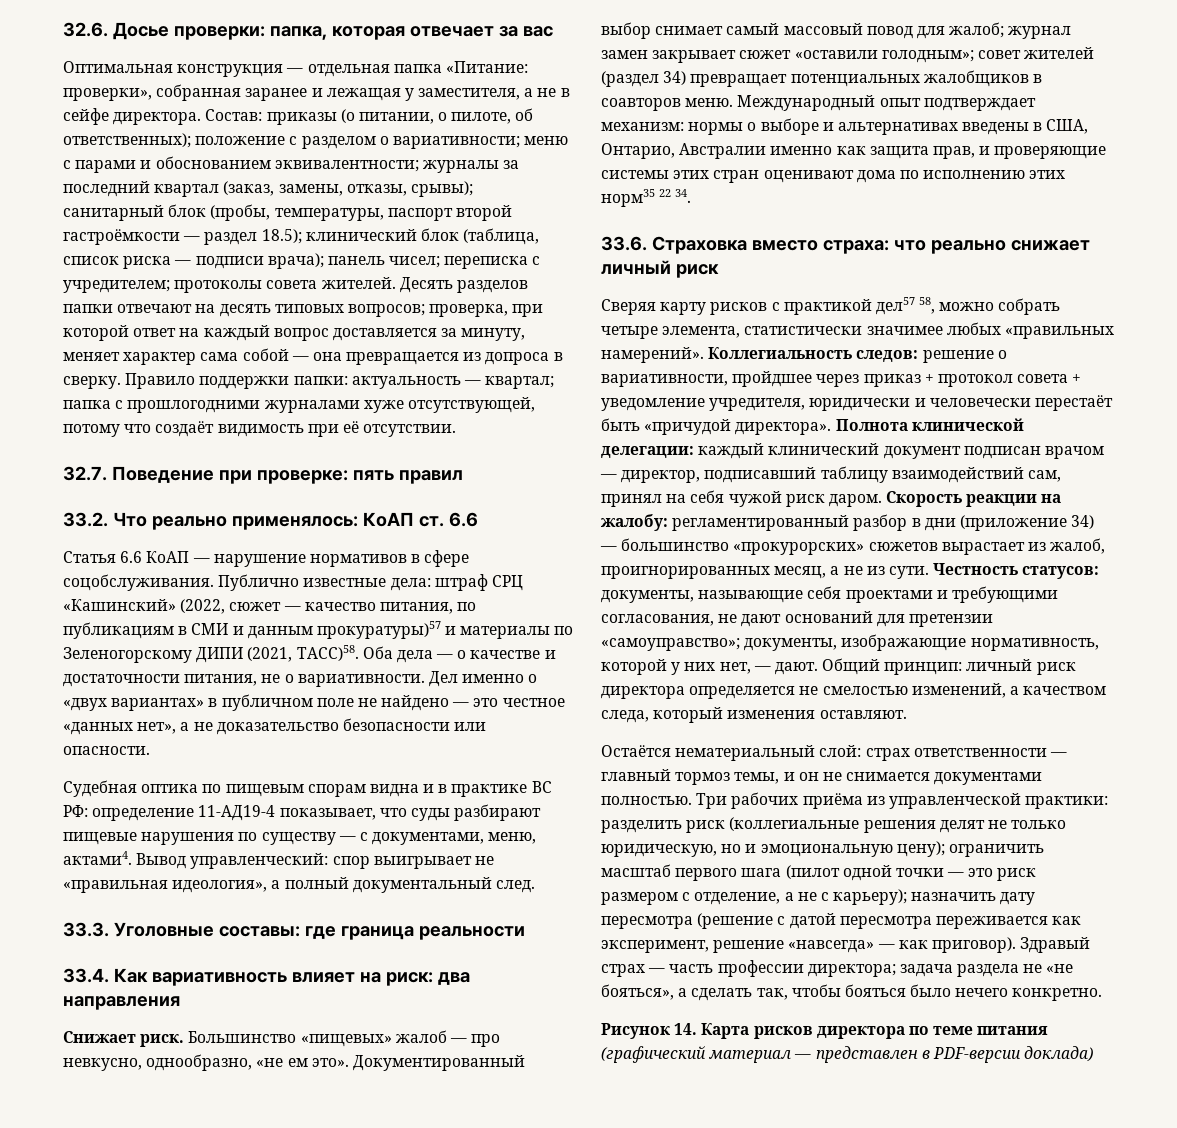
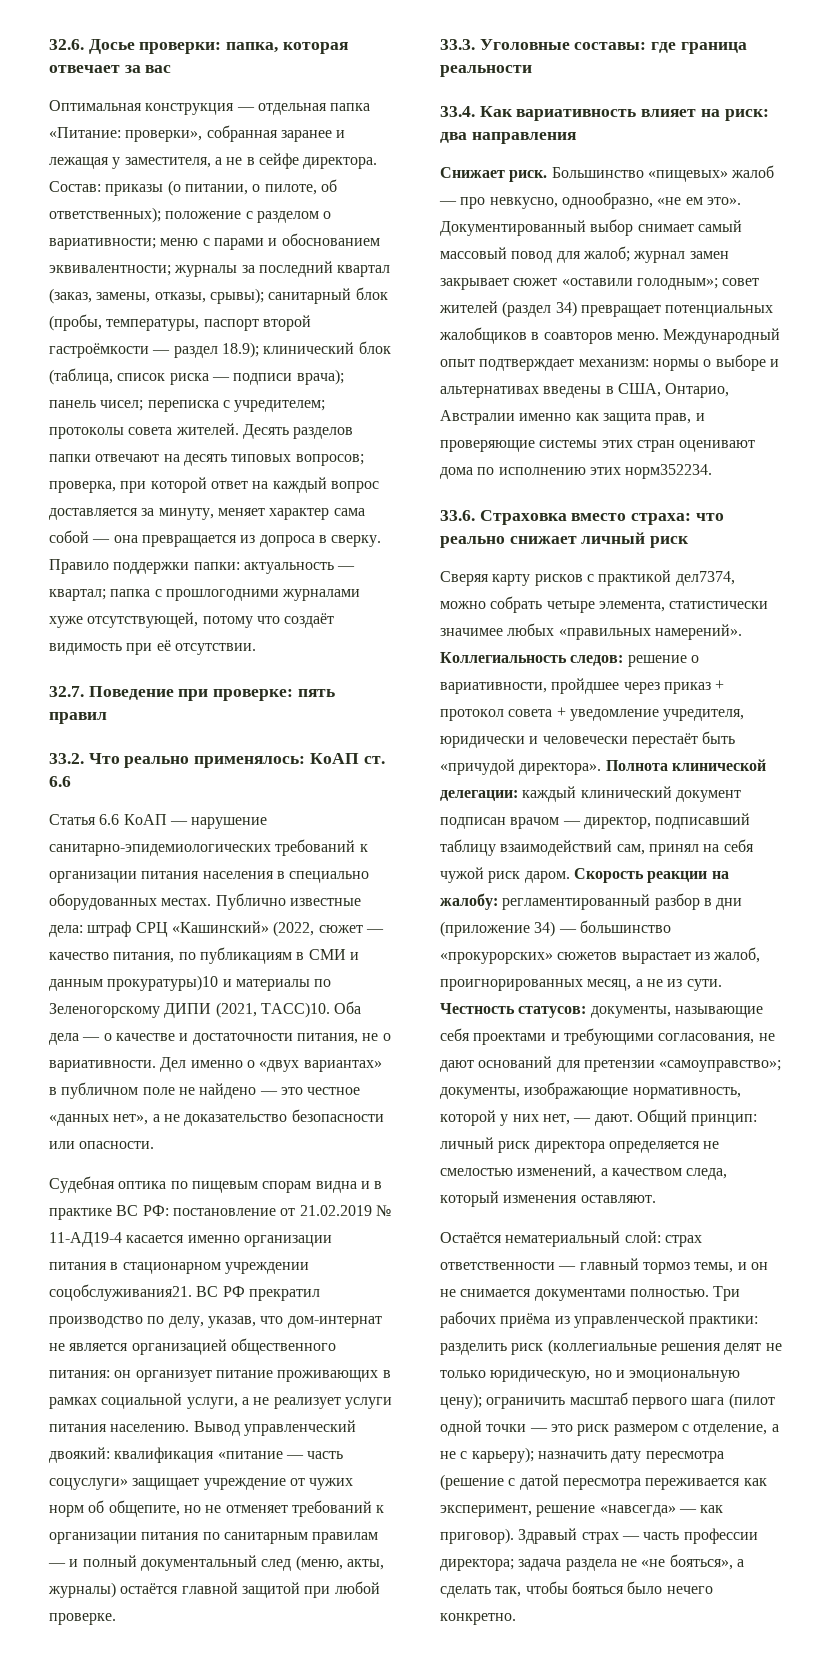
- Состав: приказы (о питании, о пилоте, об ответственных); положение с разделом о вариативности; меню с парами и обоснованием эквивалентности; журналы за последний квартал (заказ, замены, отказы, срывы); санитарный блок (пробы, температуры, паспорт второй гастроёмкости — раздел 18.5); клинический блок (таблица, список риска — подписи врача); панель чисел; переписка с учредителем; протоколы совета жителей.
+ Состав: приказы (о питании, о пилоте, об ответственных); положение с разделом о вариативности; меню с парами и обоснованием эквивалентности; журналы за последний квартал (заказ, замены, отказы, срывы); санитарный блок (пробы, температуры, паспорт второй гастроёмкости — раздел 18.9); клинический блок (таблица, список риска — подписи врача); панель чисел; переписка с учредителем; протоколы совета жителей.
- Статья 6.6 КоАП — нарушение нормативов в сфере соцобслуживания.
+ Статья 6.6 КоАП — нарушение санитарно-эпидемиологических требований к организации питания населения в специально оборудованных местах.
- Публично известные дела: штраф СРЦ «Кашинский» (2022, сюжет — качество питания, по публикациям в СМИ и данным прокуратуры)57 и материалы по Зеленогорскому ДИПИ (2021, ТАСС)58.
+ Публично известные дела: штраф СРЦ «Кашинский» (2022, сюжет — качество питания, по публикациям в СМИ и данным прокуратуры)10 и материалы по Зеленогорскому ДИПИ (2021, ТАСС)10.
- Судебная оптика по пищевым спорам видна и в практике ВС РФ: определение 11-АД19-4 показывает, что суды разбирают пищевые нарушения по существу — с документами, меню, актами4. Вывод управленческий: спор выигрывает не «правильная идеология», а полный документальный след.
+ Судебная оптика по пищевым спорам видна и в практике ВС РФ: постановление от 21.02.2019 № 11-АД19-4 касается именно организации питания в стационарном учреждении соцобслуживания21. ВС РФ прекратил производство по делу, указав, что дом-интернат не является организацией общественного питания: он организует питание проживающих в рамках социальной услуги, а не реализует услуги питания населению. Вывод управленческий двоякий: квалификация «питание — часть соцуслуги» защищает учреждение от чужих норм об общепите, но не отменяет требований к организации питания по санитарным правилам — и полный документальный след (меню, акты, журналы) остаётся главной защитой при любой проверке.
- Международный опыт подтверждает механизм: нормы о выборе и альтернативах введены в США, Онтарио, Австралии именно как защита прав, и проверяющие системы этих стран оценивают дома по исполнению этих норм35 22 34.
+ Международный опыт подтверждает механизм: нормы о выборе и альтернативах введены в США, Онтарио, Австралии именно как защита прав, и проверяющие системы этих стран оценивают дома по исполнению этих норм352234.
- Сверяя карту рисков с практикой дел57 58, можно собрать четыре элемента, статистически значимее любых «правильных намерений».
+ Сверяя карту рисков с практикой дел7374, можно собрать четыре элемента, статистически значимее любых «правильных намерений».
- Рисунок 14. Карта рисков директора по теме питания (графический материал — представлен в PDF-версии доклада)

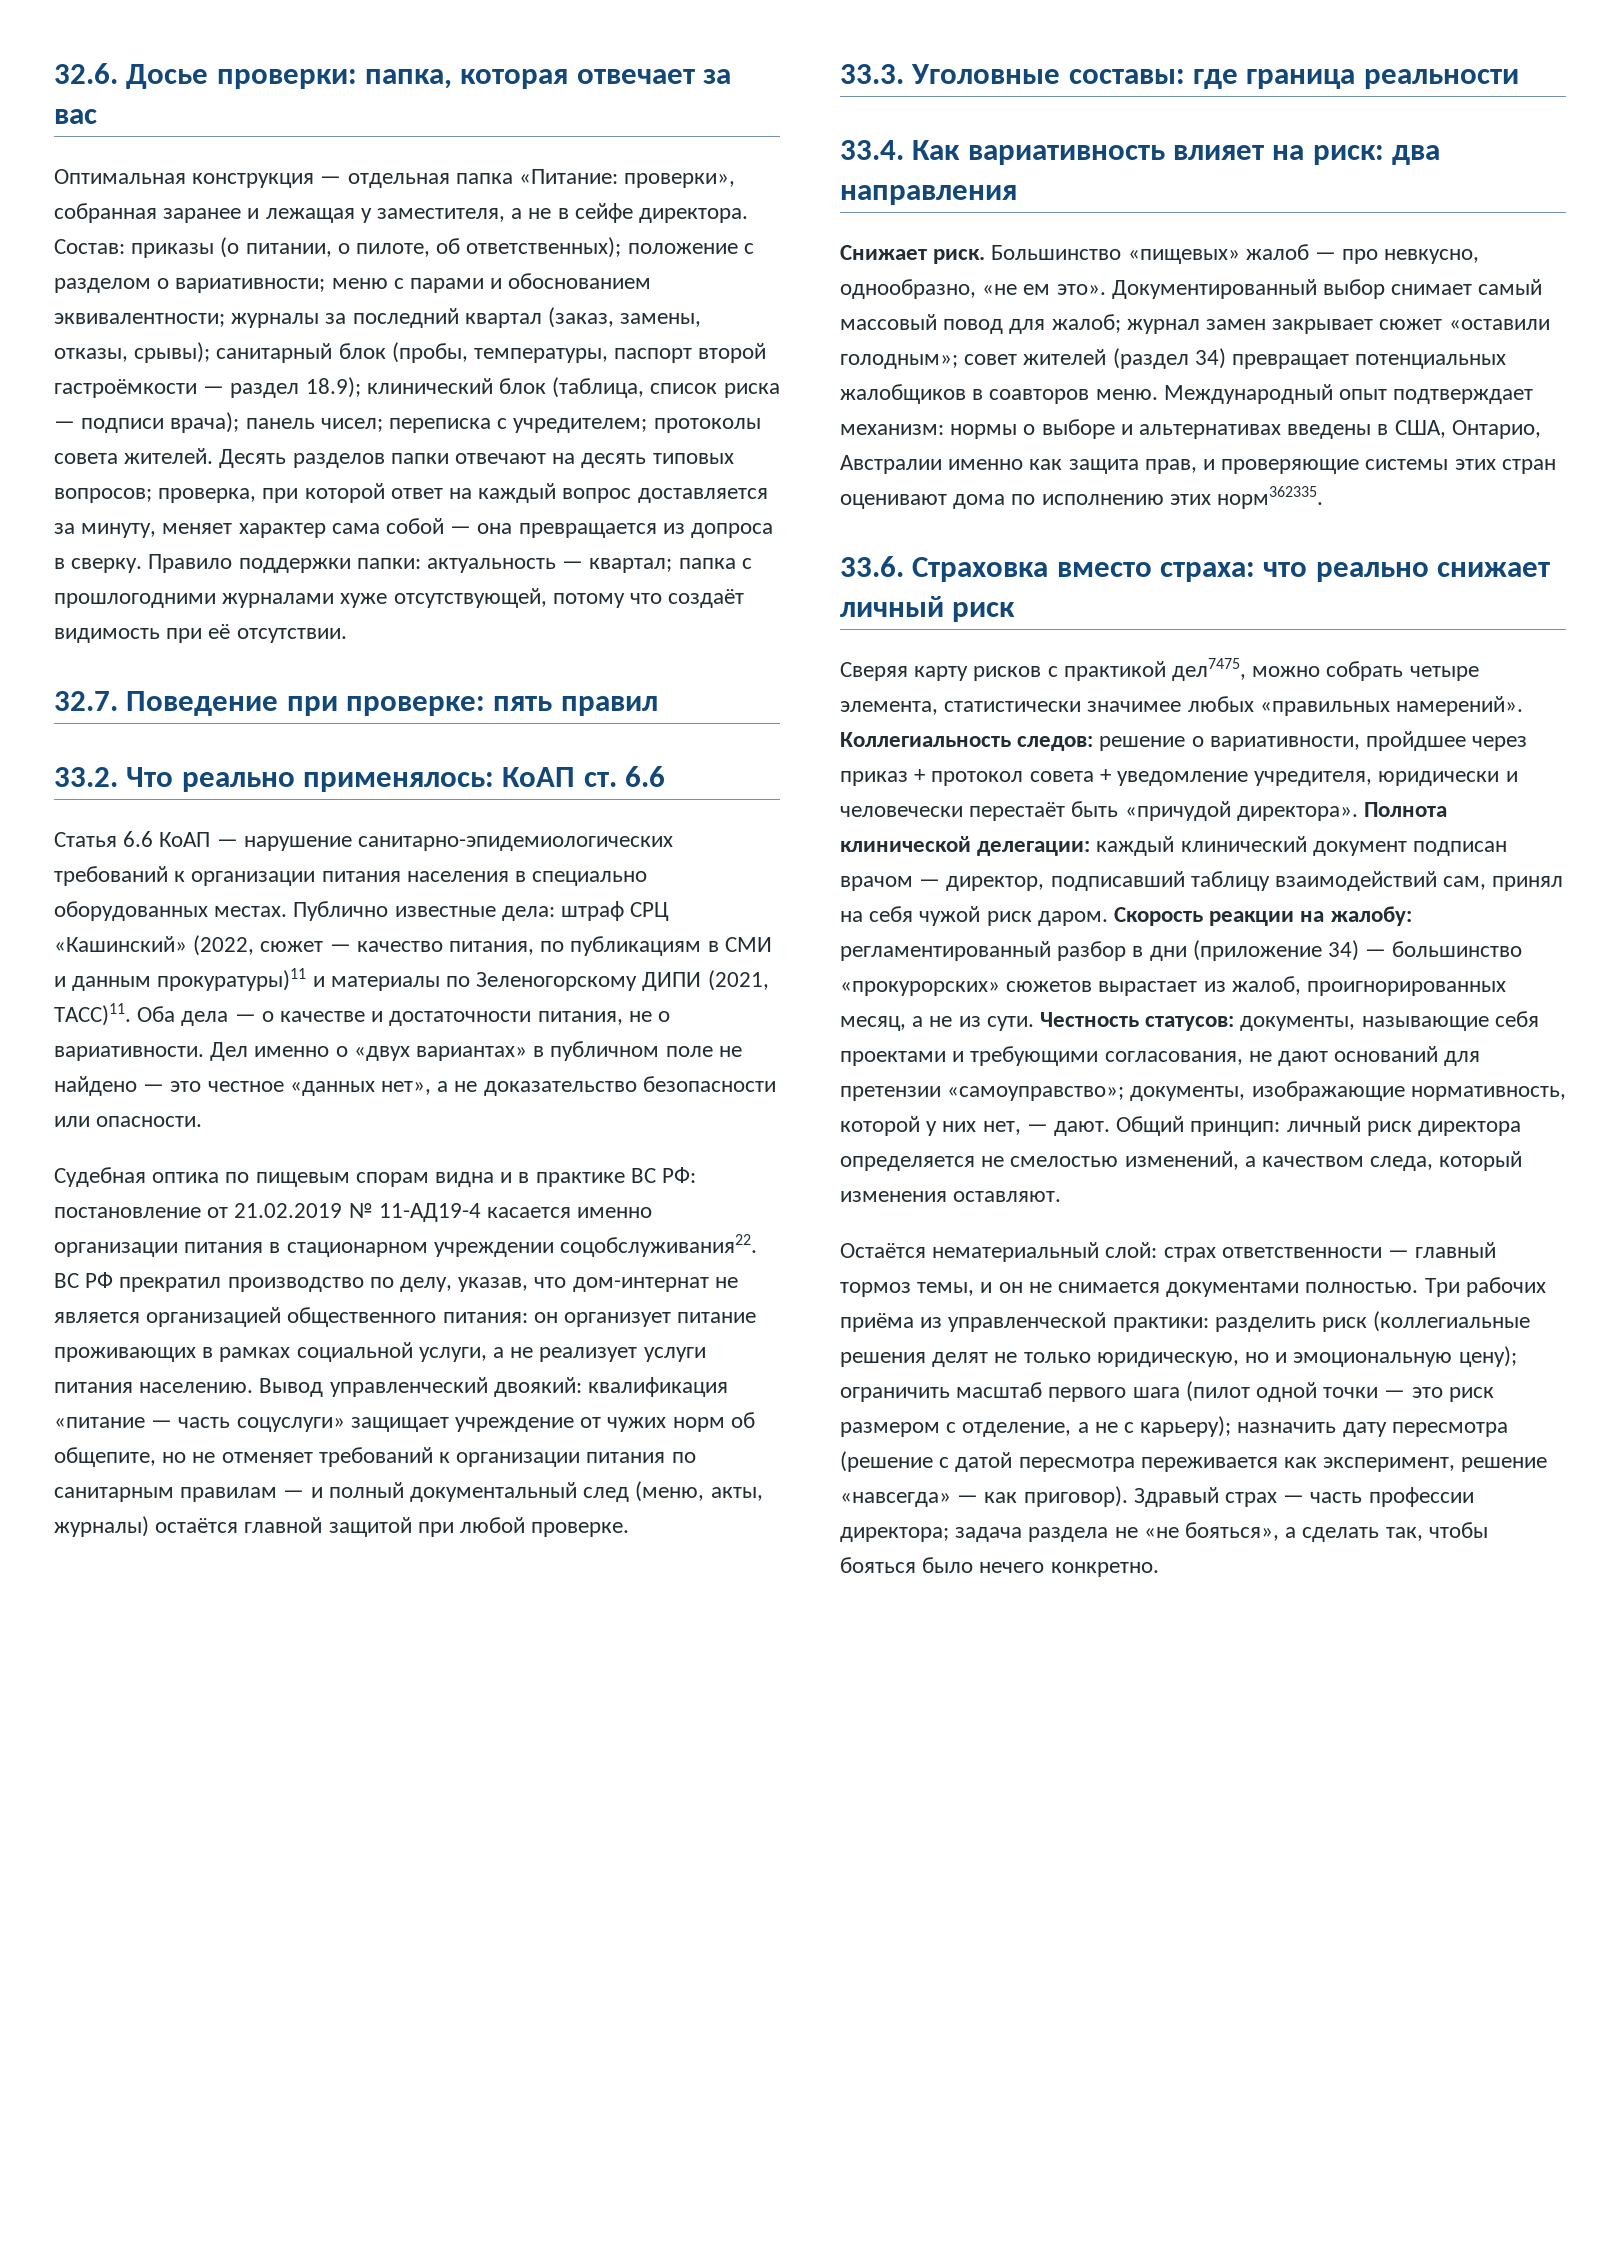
- Публично известные дела: штраф СРЦ «Кашинский» (2022, сюжет — качество питания, по публикациям в СМИ и данным прокуратуры)10 и материалы по Зеленогорскому ДИПИ (2021, ТАСС)10.
+ Публично известные дела: штраф СРЦ «Кашинский» (2022, сюжет — качество питания, по публикациям в СМИ и данным прокуратуры)11 и материалы по Зеленогорскому ДИПИ (2021, ТАСС)11.
- Судебная оптика по пищевым спорам видна и в практике ВС РФ: постановление от 21.02.2019 № 11-АД19-4 касается именно организации питания в стационарном учреждении соцобслуживания21.
+ Судебная оптика по пищевым спорам видна и в практике ВС РФ: постановление от 21.02.2019 № 11-АД19-4 касается именно организации питания в стационарном учреждении соцобслуживания22.
- Международный опыт подтверждает механизм: нормы о выборе и альтернативах введены в США, Онтарио, Австралии именно как защита прав, и проверяющие системы этих стран оценивают дома по исполнению этих норм352234.
+ Международный опыт подтверждает механизм: нормы о выборе и альтернативах введены в США, Онтарио, Австралии именно как защита прав, и проверяющие системы этих стран оценивают дома по исполнению этих норм362335.
- Сверяя карту рисков с практикой дел7374, можно собрать четыре элемента, статистически значимее любых «правильных намерений».
+ Сверяя карту рисков с практикой дел7475, можно собрать четыре элемента, статистически значимее любых «правильных намерений».

